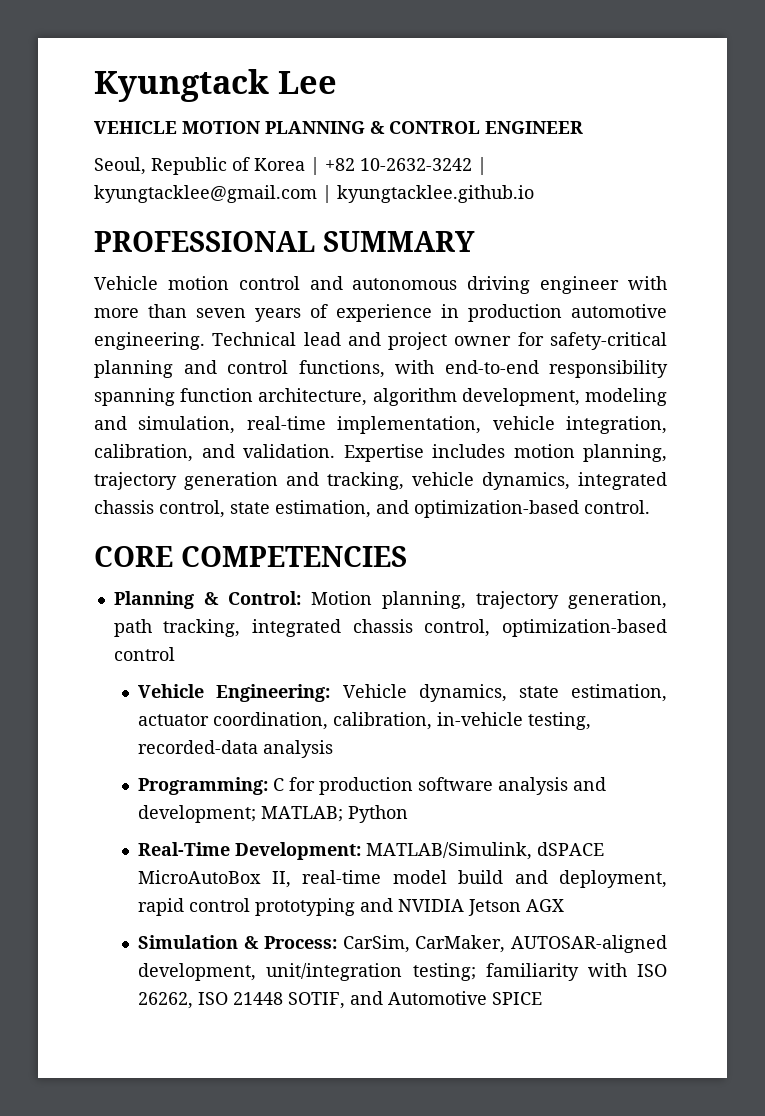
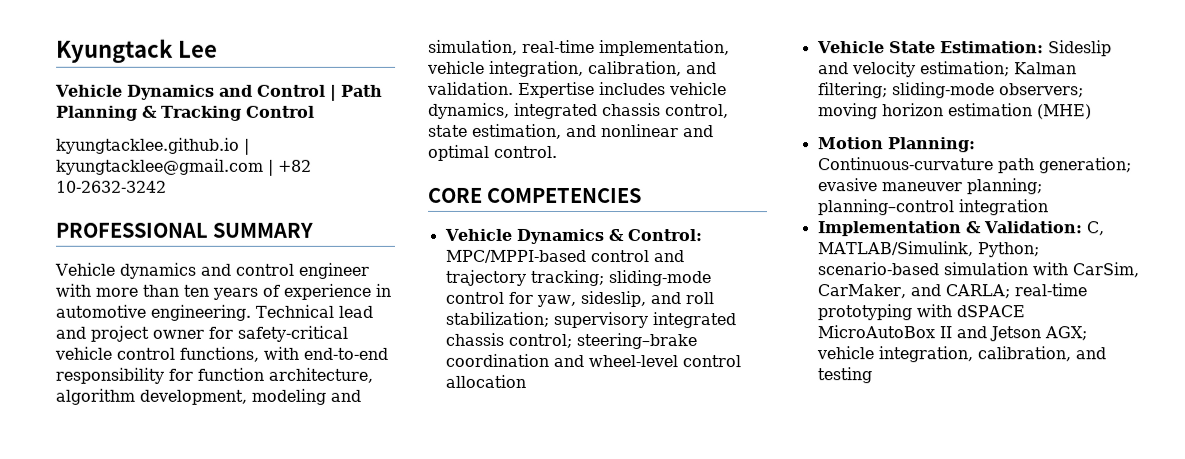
- VEHICLE MOTION PLANNING & CONTROL ENGINEER
- Seoul, Republic of Korea | +82 10-2632-3242 | kyungtacklee@gmail.com | kyungtacklee.github.io
+ Vehicle Dynamics and Control | Path Planning & Tracking Control
+ kyungtacklee.github.io | kyungtacklee@gmail.com | +82 10-2632-3242
- Vehicle motion control and autonomous driving engineer with more than seven years of experience in production automotive engineering.
+ Vehicle dynamics and control engineer with more than ten years of experience in automotive engineering.
- Technical lead and project owner for safety-critical planning and control functions, with end-to-end responsibility spanning function architecture, algorithm development, modeling and simulation, real-time implementation, vehicle integration, calibration, and validation.
+ Technical lead and project owner for safety-critical vehicle control functions, with end-to-end responsibility for function architecture, algorithm development, modeling and simulation, real-time implementation, vehicle integration, calibration, and validation.
- Expertise includes motion planning, trajectory generation and tracking, vehicle dynamics, integrated chassis control, state estimation, and optimization-based control.
+ Expertise includes vehicle dynamics, integrated chassis control, state estimation, and nonlinear and optimal control.
- Planning & Control: Motion planning, trajectory generation, path tracking, integrated chassis control, optimization-based control
- Vehicle Engineering: Vehicle dynamics, state estimation, actuator coordination, calibration, in-vehicle testing, recorded-data analysis
- Programming: C for production software analysis and development; MATLAB; Python
- Real-Time Development: MATLAB/Simulink, dSPACE MicroAutoBox II, real-time model build and deployment, rapid control prototyping and NVIDIA Jetson AGX
- Simulation & Process: CarSim, CarMaker, AUTOSAR-aligned development, unit/integration testing; familiarity with ISO 26262, ISO 21448 SOTIF, and Automotive SPICE
+ Vehicle Dynamics & Control: MPC/MPPI-based control and trajectory tracking; sliding-mode control for yaw, sideslip, and roll stabilization; supervisory integrated chassis control; steering–brake coordination and wheel-level control allocation
+ Vehicle State Estimation: Sideslip and velocity estimation; Kalman filtering; sliding-mode observers; moving horizon estimation (MHE)
+ Motion Planning: Continuous-curvature path generation; evasive maneuver planning; planning–control integration
+ Implementation & Validation: C, MATLAB/Simulink, Python; scenario-based simulation with CarSim, CarMaker, and CARLA; real-time prototyping with dSPACE MicroAutoBox II and Jetson AGX; vehicle integration, calibration, and testing

